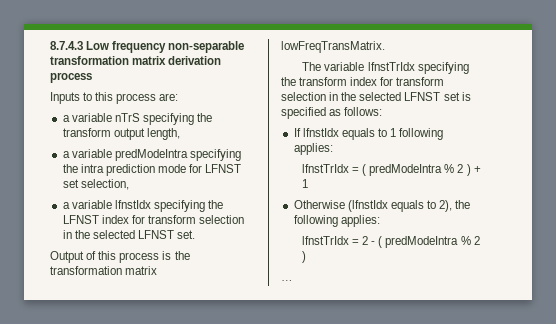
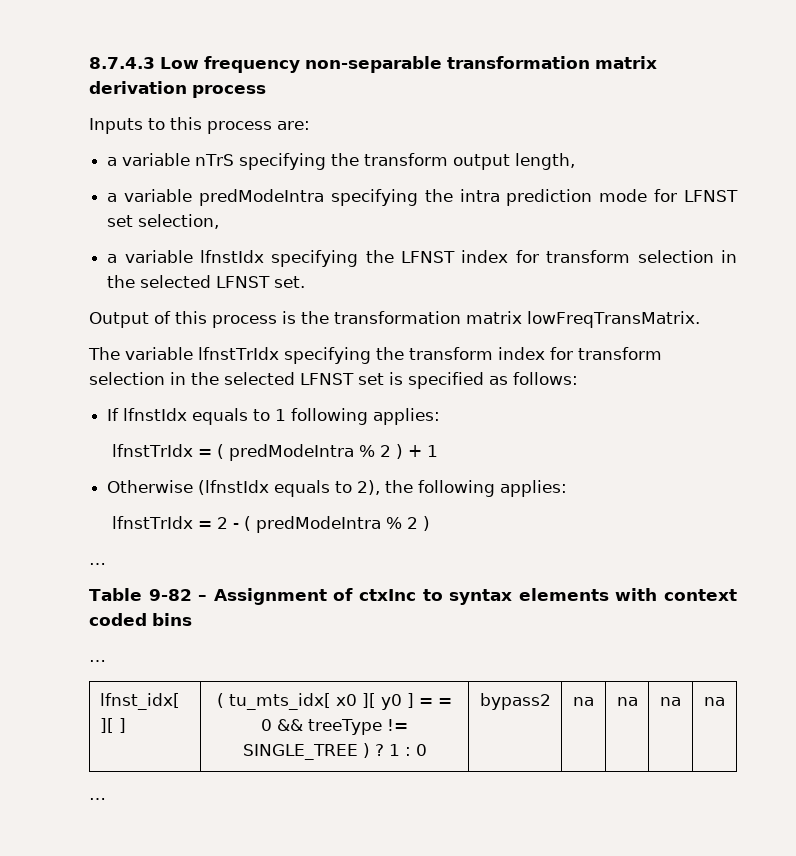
+ Table 9-82 – Assignment of ctxInc to syntax elements with context coded bins
+ …
+ lfnst_idx[ ][ ] | ( tu_mts_idx[ x0 ][ y0 ] = = 0 && treeType != SINGLE_TREE ) ? 1 : 0 | bypass2 | na | na | na | na
+ …

